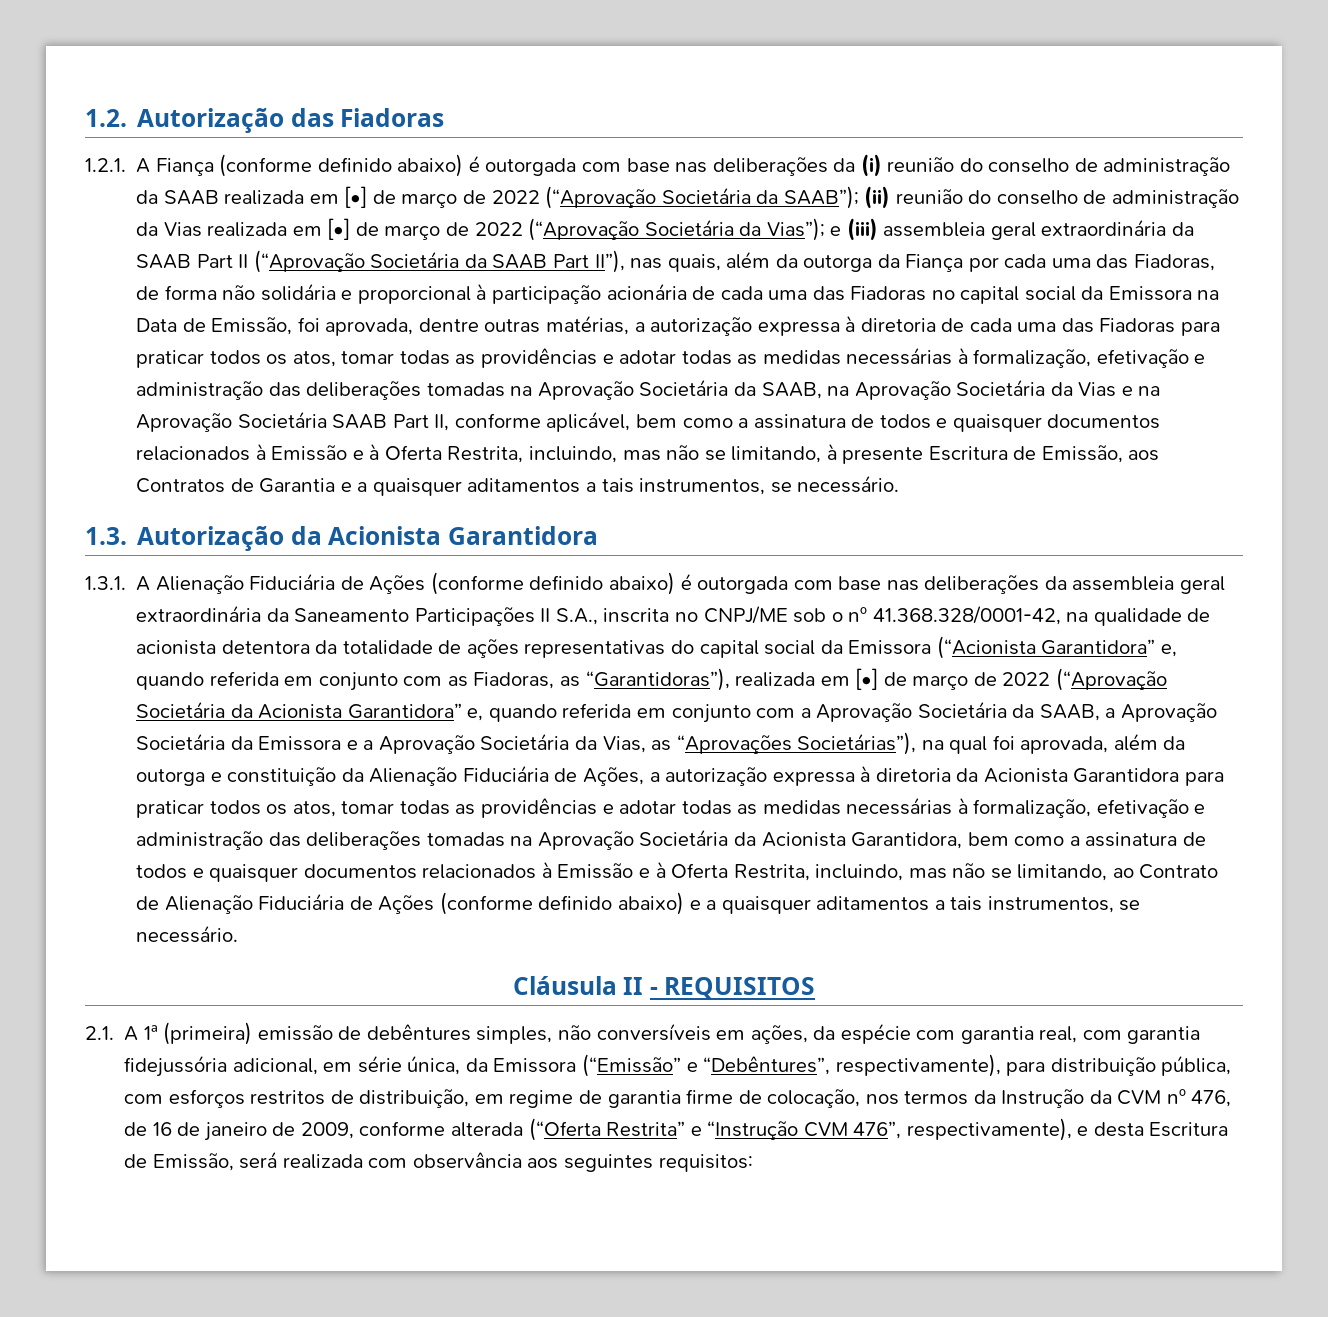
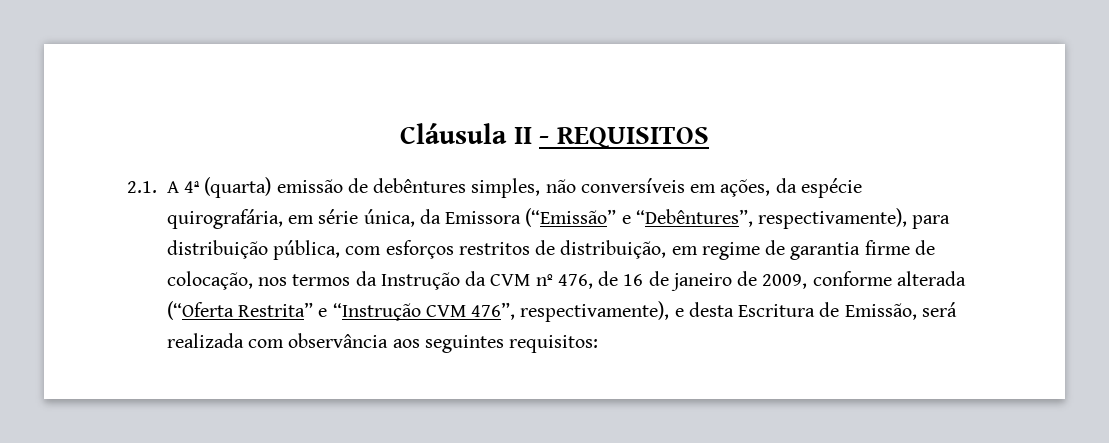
- 1.2. Autorização das Fiadoras
- 1.2.1. A Fiança (conforme definido abaixo) é outorgada com base nas deliberações da (i) reunião do conselho de administração da SAAB realizada em [•] de março de 2022 (“Aprovação Societária da SAAB”); (ii) reunião do conselho de administração da Vias realizada em [•] de março de 2022 (“Aprovação Societária da Vias”); e (iii) assembleia geral extraordinária da SAAB Part II (“Aprovação Societária da SAAB Part II”), nas quais, além da outorga da Fiança por cada uma das Fiadoras, de forma não solidária e proporcional à participação acionária de cada uma das Fiadoras no capital social da Emissora na Data de Emissão, foi aprovada, dentre outras matérias, a autorização expressa à diretoria de cada uma das Fiadoras para praticar todos os atos, tomar todas as providências e adotar todas as medidas necessárias à formalização, efetivação e administração das deliberações tomadas na Aprovação Societária da SAAB, na Aprovação Societária da Vias e na Aprovação Societária SAAB Part II, conforme aplicável, bem como a assinatura de todos e quaisquer documentos relacionados à Emissão e à Oferta Restrita, incluindo, mas não se limitando, à presente Escritura de Emissão, aos Contratos de Garantia e a quaisquer aditamentos a tais instrumentos, se necessário.
- 1.3. Autorização da Acionista Garantidora
- 1.3.1. A Alienação Fiduciária de Ações (conforme definido abaixo) é outorgada com base nas deliberações da assembleia geral extraordinária da Saneamento Participações II S.A., inscrita no CNPJ/ME sob o nº 41.368.328/0001-42, na qualidade de acionista detentora da totalidade de ações representativas do capital social da Emissora (“Acionista Garantidora” e, quando referida em conjunto com as Fiadoras, as “Garantidoras”), realizada em [•] de março de 2022 (“Aprovação Societária da Acionista Garantidora” e, quando referida em conjunto com a Aprovação Societária da SAAB, a Aprovação Societária da Emissora e a Aprovação Societária da Vias, as “Aprovações Societárias”), na qual foi aprovada, além da outorga e constituição da Alienação Fiduciária de Ações, a autorização expressa à diretoria da Acionista Garantidora para praticar todos os atos, tomar todas as providências e adotar todas as medidas necessárias à formalização, efetivação e administração das deliberações tomadas na Aprovação Societária da Acionista Garantidora, bem como a assinatura de todos e quaisquer documentos relacionados à Emissão e à Oferta Restrita, incluindo, mas não se limitando, ao Contrato de Alienação Fiduciária de Ações (conforme definido abaixo) e a quaisquer aditamentos a tais instrumentos, se necessário.
- 2.1. A 1ª (primeira) emissão de debêntures simples, não conversíveis em ações, da espécie com garantia real, com garantia fidejussória adicional, em série única, da Emissora (“Emissão” e “Debêntures”, respectivamente), para distribuição pública, com esforços restritos de distribuição, em regime de garantia firme de colocação, nos termos da Instrução da CVM nº 476, de 16 de janeiro de 2009, conforme alterada (“Oferta Restrita” e “Instrução CVM 476”, respectivamente), e desta Escritura de Emissão, será realizada com observância aos seguintes requisitos:
+ 2.1. A 4ª (quarta) emissão de debêntures simples, não conversíveis em ações, da espécie quirografária, em série única, da Emissora (“Emissão” e “Debêntures”, respectivamente), para distribuição pública, com esforços restritos de distribuição, em regime de garantia firme de colocação, nos termos da Instrução da CVM nº 476, de 16 de janeiro de 2009, conforme alterada (“Oferta Restrita” e “Instrução CVM 476”, respectivamente), e desta Escritura de Emissão, será realizada com observância aos seguintes requisitos:

